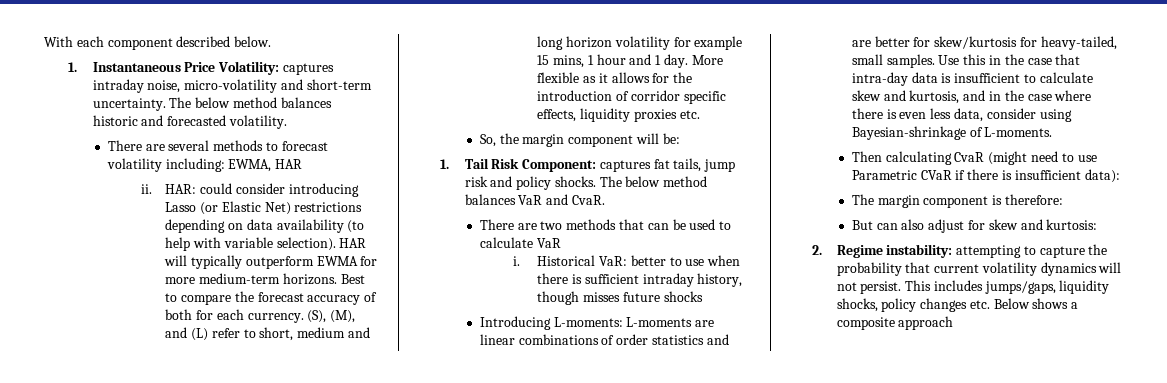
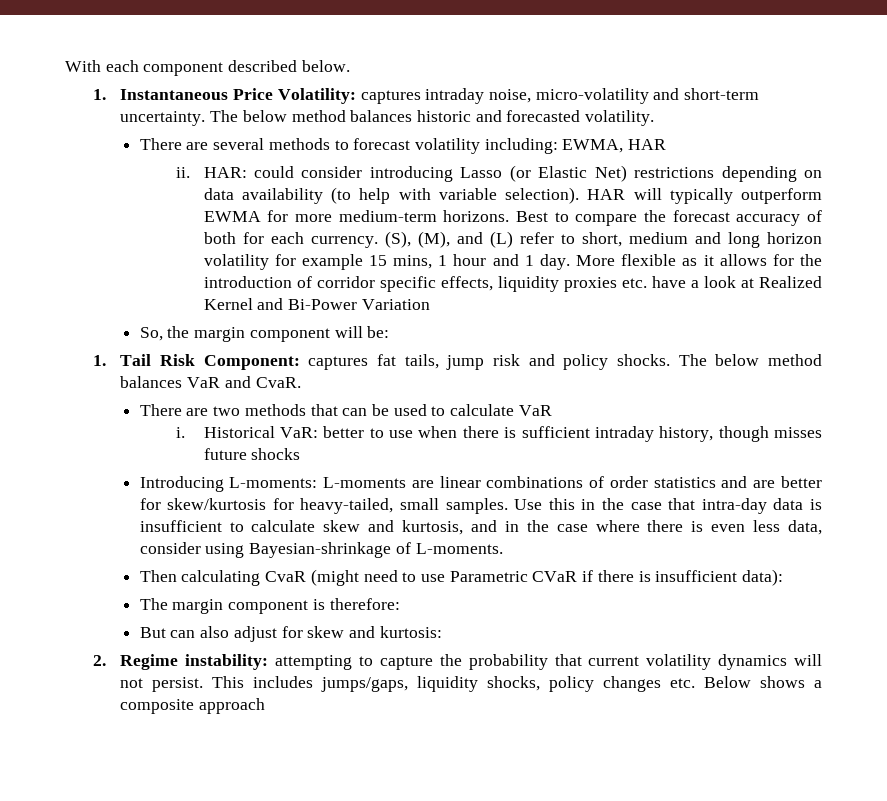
- More flexible as it allows for the introduction of corridor specific effects, liquidity proxies etc.
+ More flexible as it allows for the introduction of corridor specific effects, liquidity proxies etc. have a look at Realized Kernel and Bi-Power Variation

